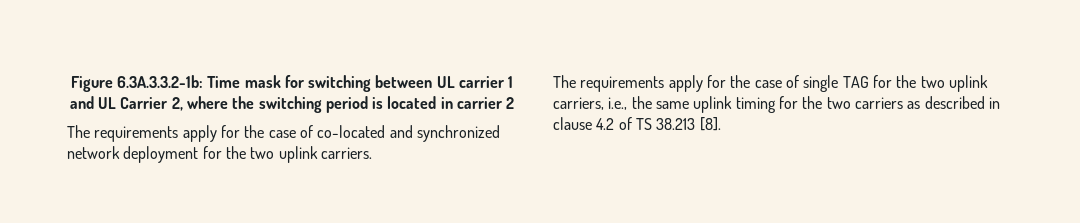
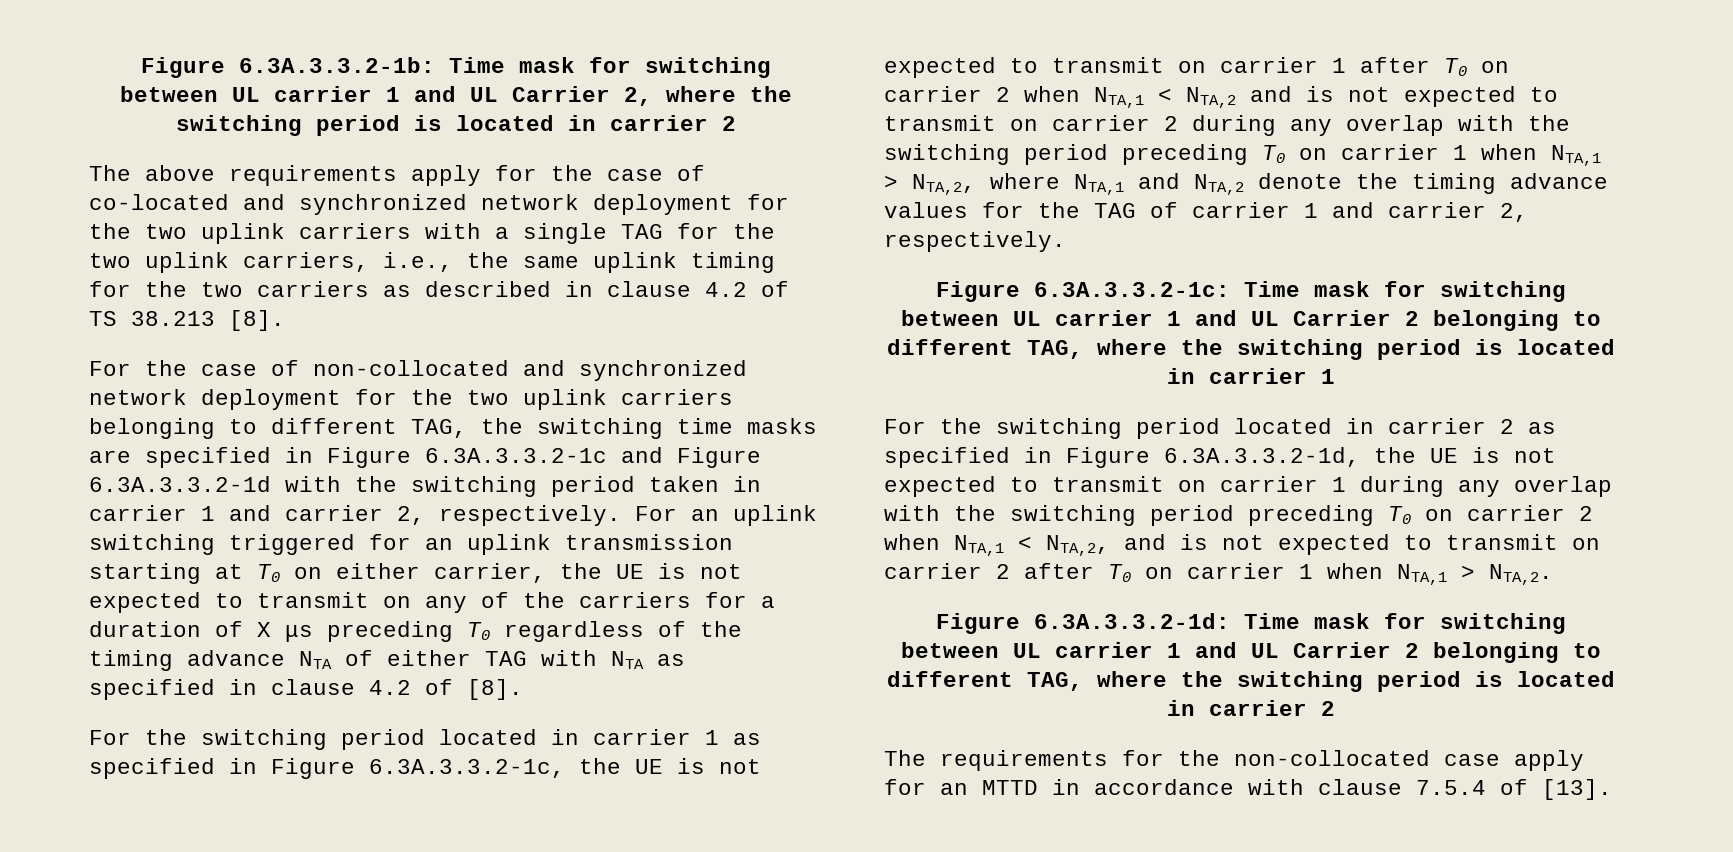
- The requirements apply for the case of co-located and synchronized network deployment for the two uplink carriers.
- The requirements apply for the case of single TAG for the two uplink carriers, i.e., the same uplink timing for the two carriers as described in clause 4.2 of TS 38.213 [8].
+ The above requirements apply for the case of co-located and synchronized network deployment for the two uplink carriers with a single TAG for the two uplink carriers, i.e., the same uplink timing for the two carriers as described in clause 4.2 of TS 38.213 [8].
+ For the case of non-collocated and synchronized network deployment for the two uplink carriers belonging to different TAG, the switching time masks are specified in Figure 6.3A.3.3.2-1c and Figure 6.3A.3.3.2-1d with the switching period taken in carrier 1 and carrier 2, respectively. For an uplink switching triggered for an uplink transmission starting at T0 on either carrier, the UE is not expected to transmit on any of the carriers for a duration of X μs preceding T0 regardless of the timing advance NTA of either TAG with NTA as specified in clause 4.2 of [8].
+ For the switching period located in carrier 1 as specified in Figure 6.3A.3.3.2-1c, the UE is not expected to transmit on carrier 1 after T0 on carrier 2 when NTA,1 < NTA,2 and is not expected to transmit on carrier 2 during any overlap with the switching period preceding T0 on carrier 1 when NTA,1 > NTA,2, where NTA,1 and NTA,2 denote the timing advance values for the TAG of carrier 1 and carrier 2, respectively.
+ Figure 6.3A.3.3.2-1c: Time mask for switching between UL carrier 1 and UL Carrier 2 belonging to different TAG, where the switching period is located in carrier 1
+ For the switching period located in carrier 2 as specified in Figure 6.3A.3.3.2-1d, the UE is not expected to transmit on carrier 1 during any overlap with the switching period preceding T0 on carrier 2 when NTA,1 < NTA,2, and is not expected to transmit on carrier 2 after T0 on carrier 1 when NTA,1 > NTA,2.
+ Figure 6.3A.3.3.2-1d: Time mask for switching between UL carrier 1 and UL Carrier 2 belonging to different TAG, where the switching period is located in carrier 2
+ The requirements for the non-collocated case apply for an MTTD in accordance with clause 7.5.4 of [13].

